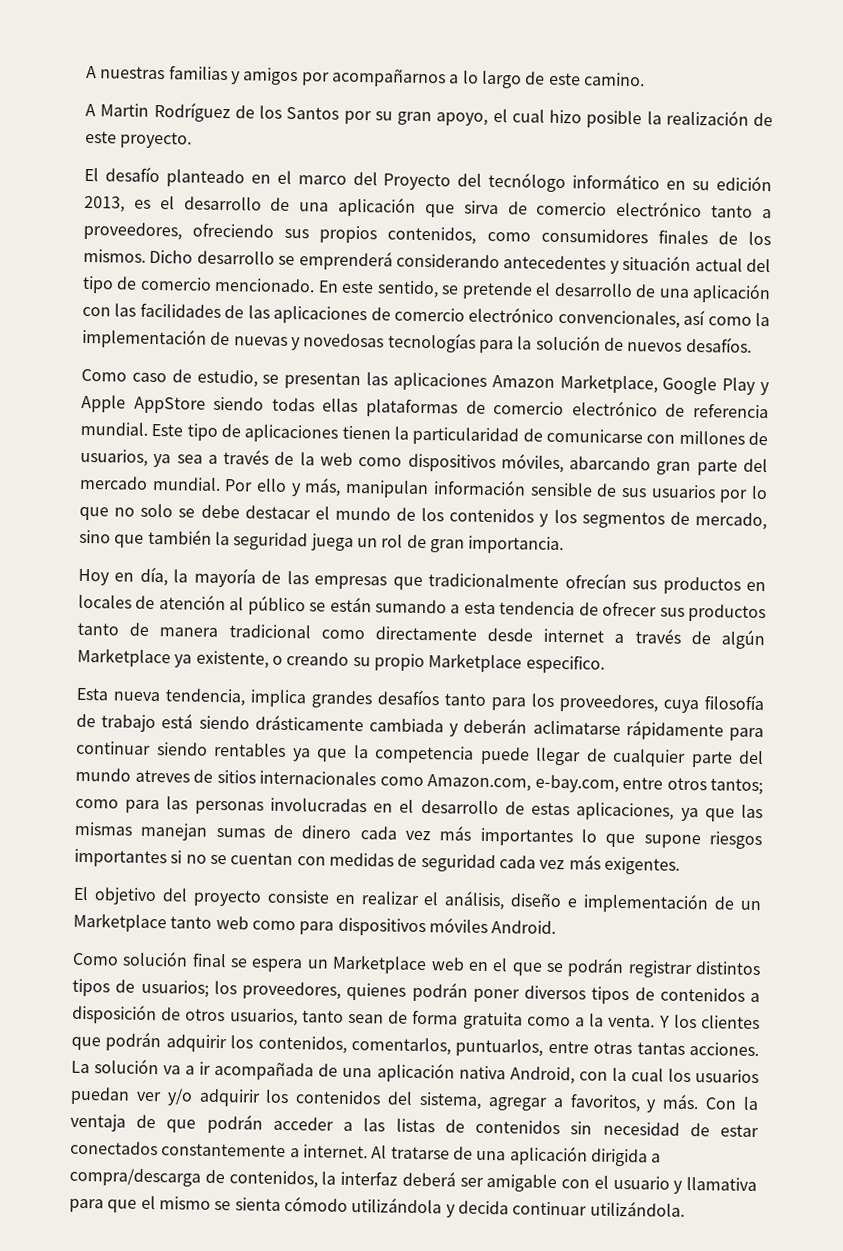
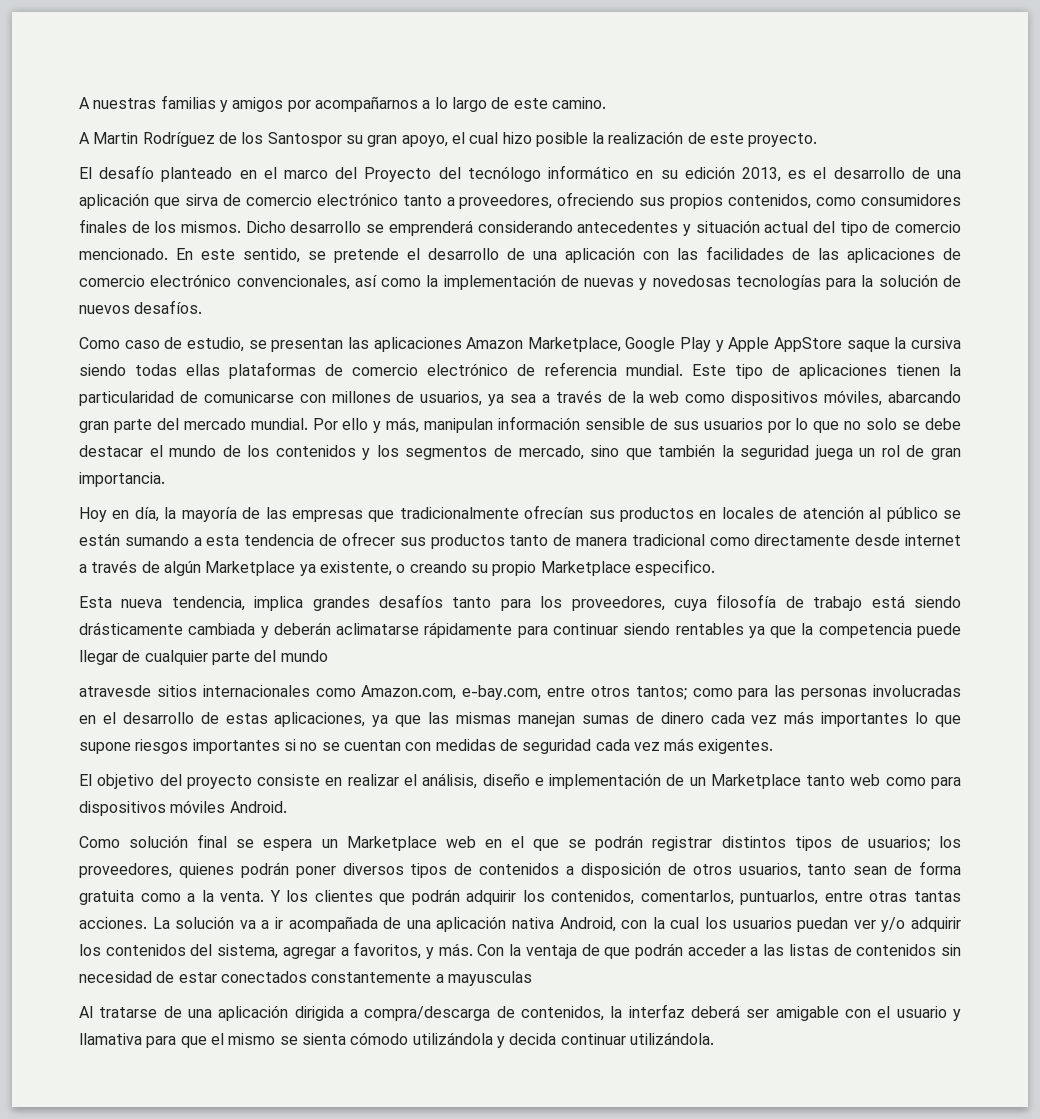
- A Martin Rodríguez de los Santos por su gran apoyo, el cual hizo posible la realización de este proyecto.
+ A Martin Rodríguez de los Santospor su gran apoyo, el cual hizo posible la realización de este proyecto.
- Como caso de estudio, se presentan las aplicaciones Amazon Marketplace, Google Play y Apple AppStore siendo todas ellas plataformas de comercio electrónico de referencia mundial.
+ Como caso de estudio, se presentan las aplicaciones Amazon Marketplace, Google Play y Apple AppStore saque la cursiva siendo todas ellas plataformas de comercio electrónico de referencia mundial.
- Esta nueva tendencia, implica grandes desafíos tanto para los proveedores, cuya filosofía de trabajo está siendo drásticamente cambiada y deberán aclimatarse rápidamente para continuar siendo rentables ya que la competencia puede llegar de cualquier parte del mundo atreves de sitios internacionales como Amazon.com, e-bay.com, entre otros tantos;
+ Esta nueva tendencia, implica grandes desafíos tanto para los proveedores, cuya filosofía de trabajo está siendo drásticamente cambiada y deberán aclimatarse rápidamente para continuar siendo rentables ya que la competencia puede llegar de cualquier parte del mundo
+ atravesde sitios internacionales como Amazon.com, e-bay.com, entre otros tantos;
- Con la ventaja de que podrán acceder a las listas de contenidos sin necesidad de estar conectados constantemente a internet. Al tratarse de una aplicación dirigida a compra/descarga de contenidos, la interfaz deberá ser amigable con el usuario y llamativa para que el mismo se sienta cómodo utilizándola y decida continuar utilizándola.
+ Con la ventaja de que podrán acceder a las listas de contenidos sin necesidad de estar conectados constantemente a mayusculas
+ Al tratarse de una aplicación dirigida a compra/descarga de contenidos, la interfaz deberá ser amigable con el usuario y llamativa para que el mismo se sienta cómodo utilizándola y decida continuar utilizándola.

